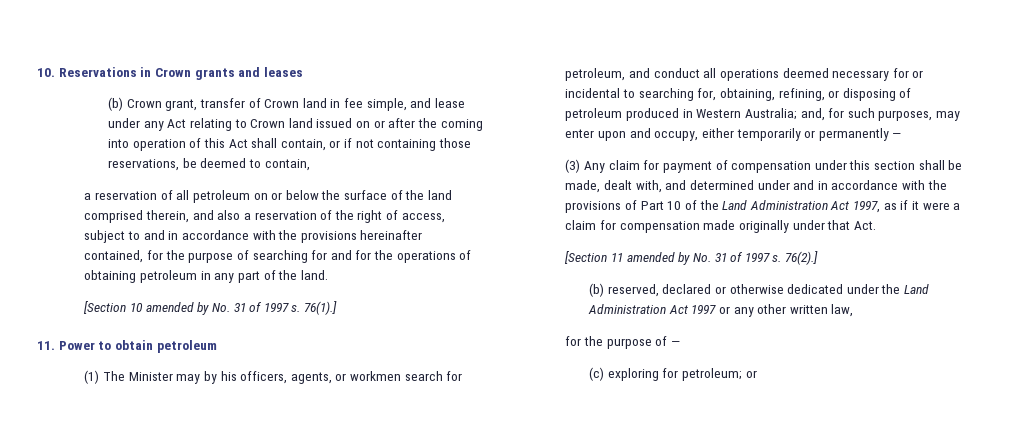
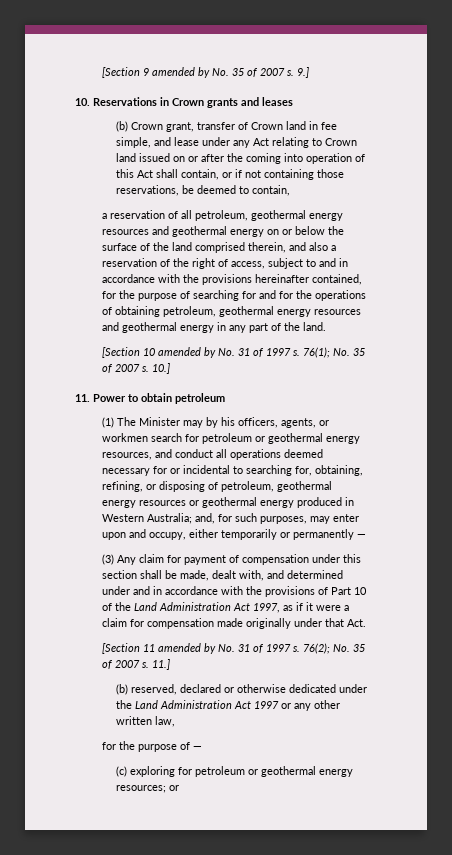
+ [Section 9 amended by No. 35 of 2007 s. 9.]
- a reservation of all petroleum on or below the surface of the land comprised therein, and also a reservation of the right of access, subject to and in accordance with the provisions hereinafter contained, for the purpose of searching for and for the operations of obtaining petroleum in any part of the land.
+ a reservation of all petroleum, geothermal energy resources and geothermal energy on or below the surface of the land comprised therein, and also a reservation of the right of access, subject to and in accordance with the provisions hereinafter contained, for the purpose of searching for and for the operations of obtaining petroleum, geothermal energy resources and geothermal energy in any part of the land.
- 76(1).]
+ 76(1); No. 35 of 2007 s. 10.]
- (1) The Minister may by his officers, agents, or workmen search for petroleum, and conduct all operations deemed necessary for or incidental to searching for, obtaining, refining, or disposing of petroleum produced in Western Australia; and, for such purposes, may enter upon and occupy, either temporarily or permanently —
+ (1) The Minister may by his officers, agents, or workmen search for petroleum or geothermal energy resources, and conduct all operations deemed necessary for or incidental to searching for, obtaining, refining, or disposing of petroleum, geothermal energy resources or geothermal energy produced in Western Australia; and, for such purposes, may enter upon and occupy, either temporarily or permanently —
- 76(2).]
+ 76(2); No. 35 of 2007 s. 11.]
- (c) exploring for petroleum; or
+ (c) exploring for petroleum or geothermal energy resources; or

